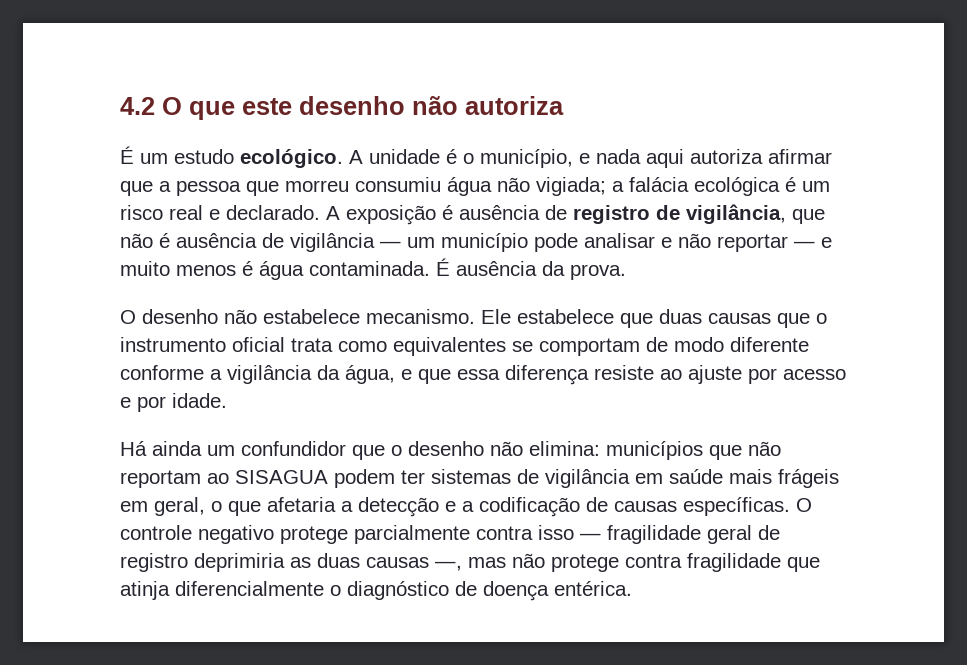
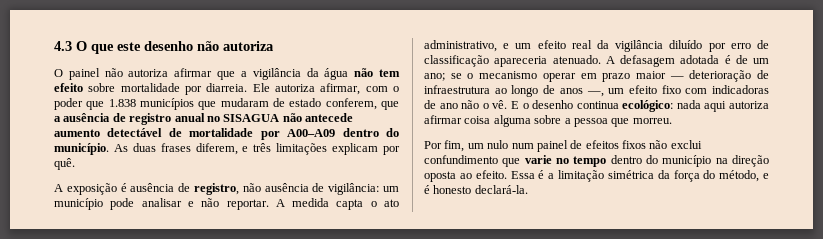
- 4.2 O que este desenho não autoriza
+ 4.3 O que este desenho não autoriza
- É um estudo ecológico. A unidade é o município, e nada aqui autoriza afirmar que a pessoa que morreu consumiu água não vigiada; a falácia ecológica é um risco real e declarado. A exposição é ausência de registro de vigilância, que não é ausência de vigilância — um município pode analisar e não reportar — e muito menos é água contaminada. É ausência da prova.
- O desenho não estabelece mecanismo. Ele estabelece que duas causas que o instrumento oficial trata como equivalentes se comportam de modo diferente conforme a vigilância da água, e que essa diferença resiste ao ajuste por acesso e por idade.
- Há ainda um confundidor que o desenho não elimina: municípios que não reportam ao SISAGUA podem ter sistemas de vigilância em saúde mais frágeis em geral, o que afetaria a detecção e a codificação de causas específicas. O controle negativo protege parcialmente contra isso — fragilidade geral de registro deprimiria as duas causas —, mas não protege contra fragilidade que atinja diferencialmente o diagnóstico de doença entérica.
+ O painel não autoriza afirmar que a vigilância da água não tem efeito sobre mortalidade por diarreia. Ele autoriza afirmar, com o poder que 1.838 municípios que mudaram de estado conferem, que a ausência de registro anual no SISAGUA não antecede aumento detectável de mortalidade por A00–A09 dentro do município. As duas frases diferem, e três limitações explicam por quê.
+ A exposição é ausência de registro, não ausência de vigilância: um município pode analisar e não reportar. A medida capta o ato administrativo, e um efeito real da vigilância diluído por erro de classificação apareceria atenuado. A defasagem adotada é de um ano; se o mecanismo operar em prazo maior — deterioração de infraestrutura ao longo de anos —, um efeito fixo com indicadoras de ano não o vê. E o desenho continua ecológico: nada aqui autoriza afirmar coisa alguma sobre a pessoa que morreu.
+ Por fim, um nulo num painel de efeitos fixos não exclui confundimento que varie no tempo dentro do município na direção oposta ao efeito. Essa é a limitação simétrica da força do método, e é honesto declará-la.

